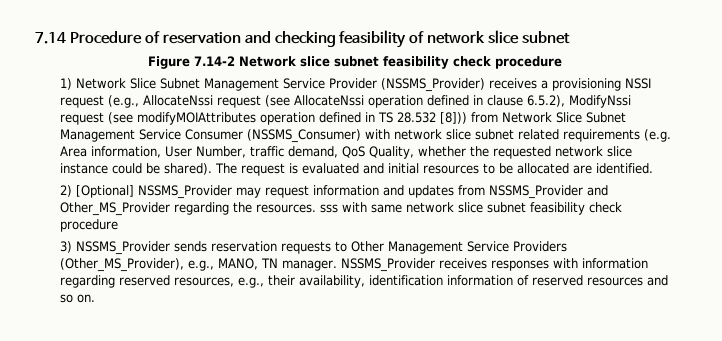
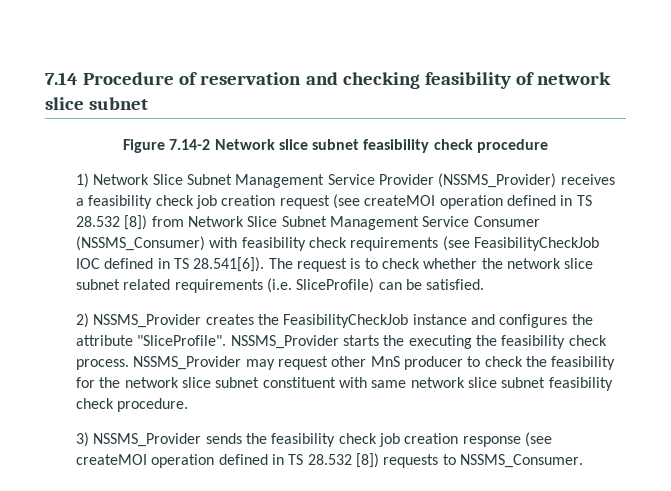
- 1) Network Slice Subnet Management Service Provider (NSSMS_Provider) receives a provisioning NSSI request (e.g., AllocateNssi request (see AllocateNssi operation defined in clause 6.5.2), ModifyNssi request (see modifyMOIAttributes operation defined in TS 28.532 [8])) from Network Slice Subnet Management Service Consumer (NSSMS_Consumer) with network slice subnet related requirements (e.g. Area information, User Number, traffic demand, QoS Quality, whether the requested network slice instance could be shared). The request is evaluated and initial resources to be allocated are identified.
- 2) [Optional] NSSMS_Provider may request information and updates from NSSMS_Provider and Other_MS_Provider regarding the resources. sss with same network slice subnet feasibility check procedure
+ 1) Network Slice Subnet Management Service Provider (NSSMS_Provider) receives a feasibility check job creation request (see createMOI operation defined in TS 28.532 [8]) from Network Slice Subnet Management Service Consumer (NSSMS_Consumer) with feasibility check requirements (see FeasibilityCheckJob IOC defined in TS 28.541[6]). The request is to check whether the network slice subnet related requirements (i.e. SliceProfile) can be satisfied.
+ 2) NSSMS_Provider creates the FeasibilityCheckJob instance and configures the attribute "SliceProfile". NSSMS_Provider starts the executing the feasibility check process. NSSMS_Provider may request other MnS producer to check the feasibility for the network slice subnet constituent with same network slice subnet feasibility check procedure.
- 3) NSSMS_Provider sends reservation requests to Other Management Service Providers (Other_MS_Provider), e.g., MANO, TN manager. NSSMS_Provider receives responses with information regarding reserved resources, e.g., their availability, identification information of reserved resources and so on.
+ 3) NSSMS_Provider sends the feasibility check job creation response (see createMOI operation defined in TS 28.532 [8]) requests to NSSMS_Consumer.

